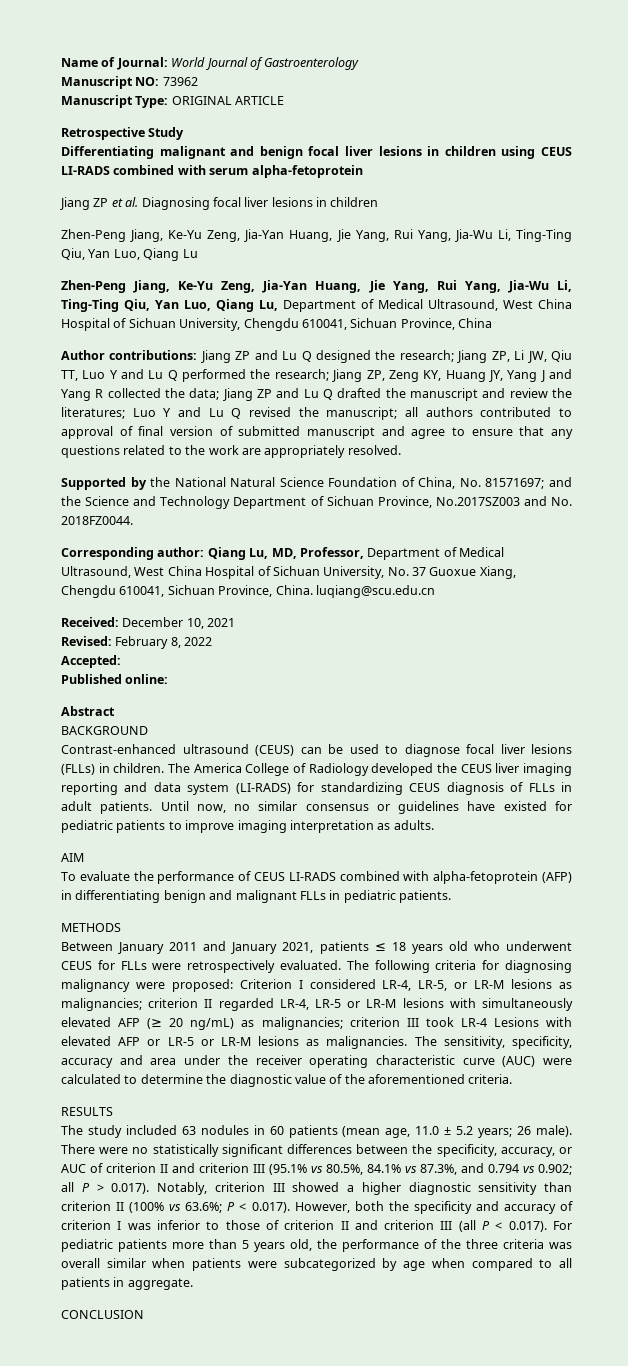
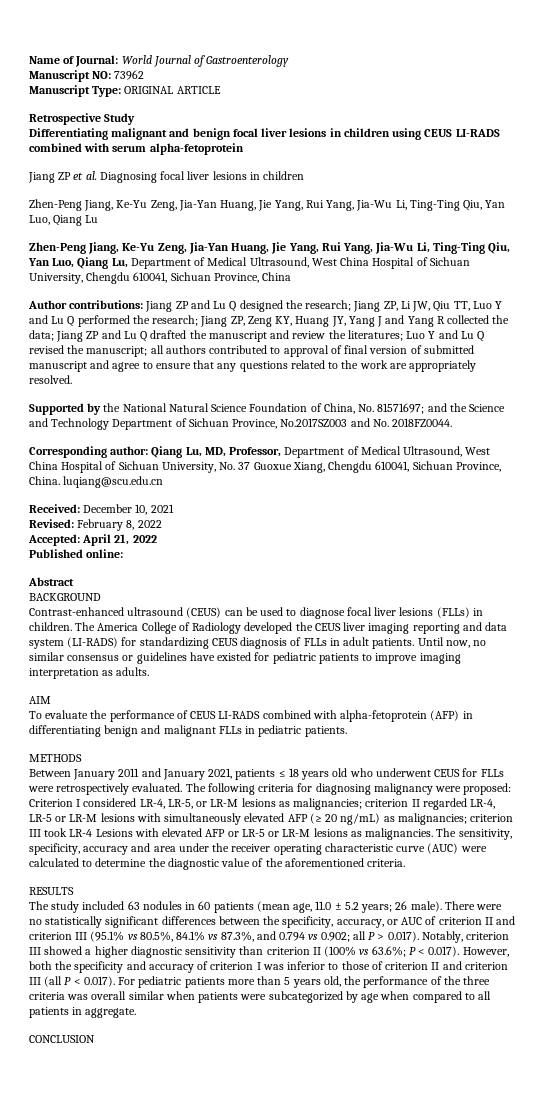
- Accepted:
+ Accepted: April 21, 2022

